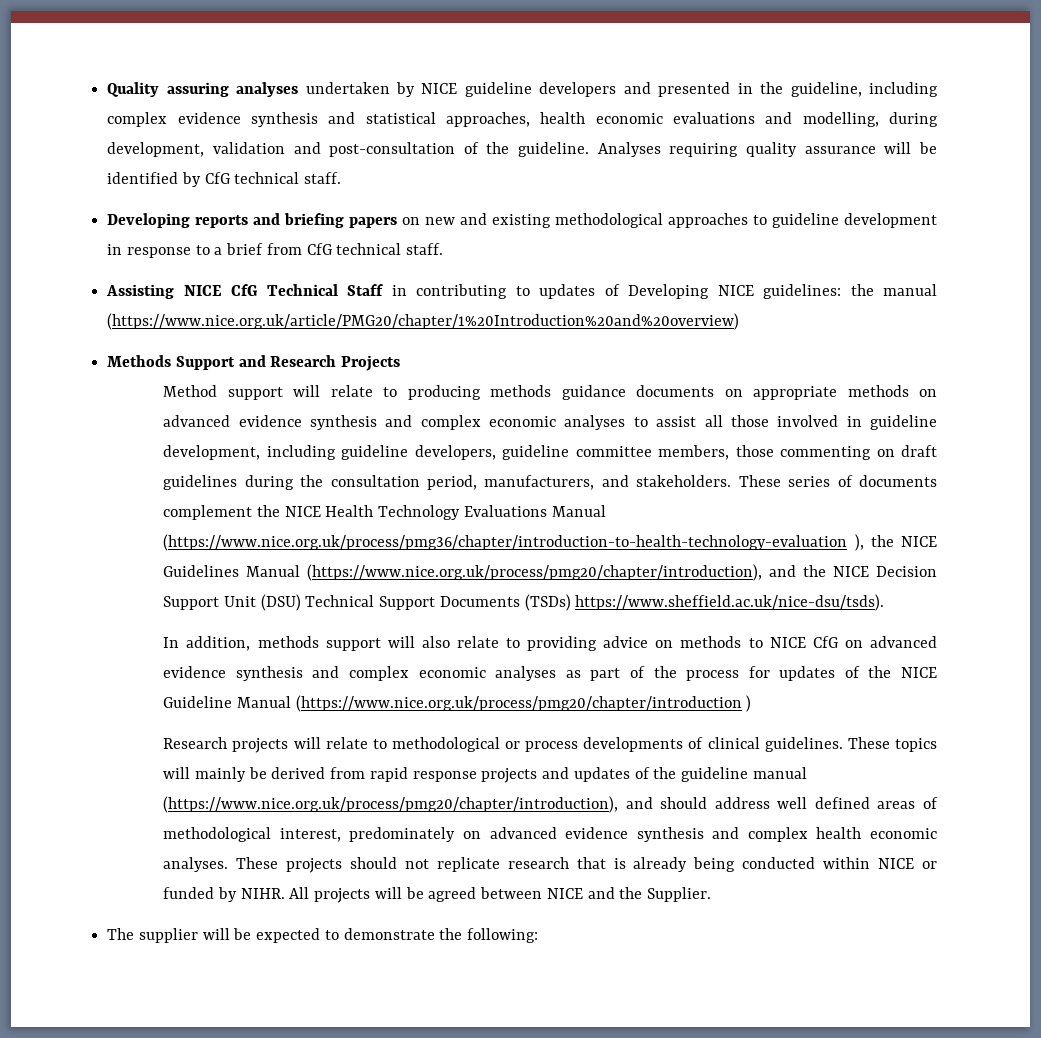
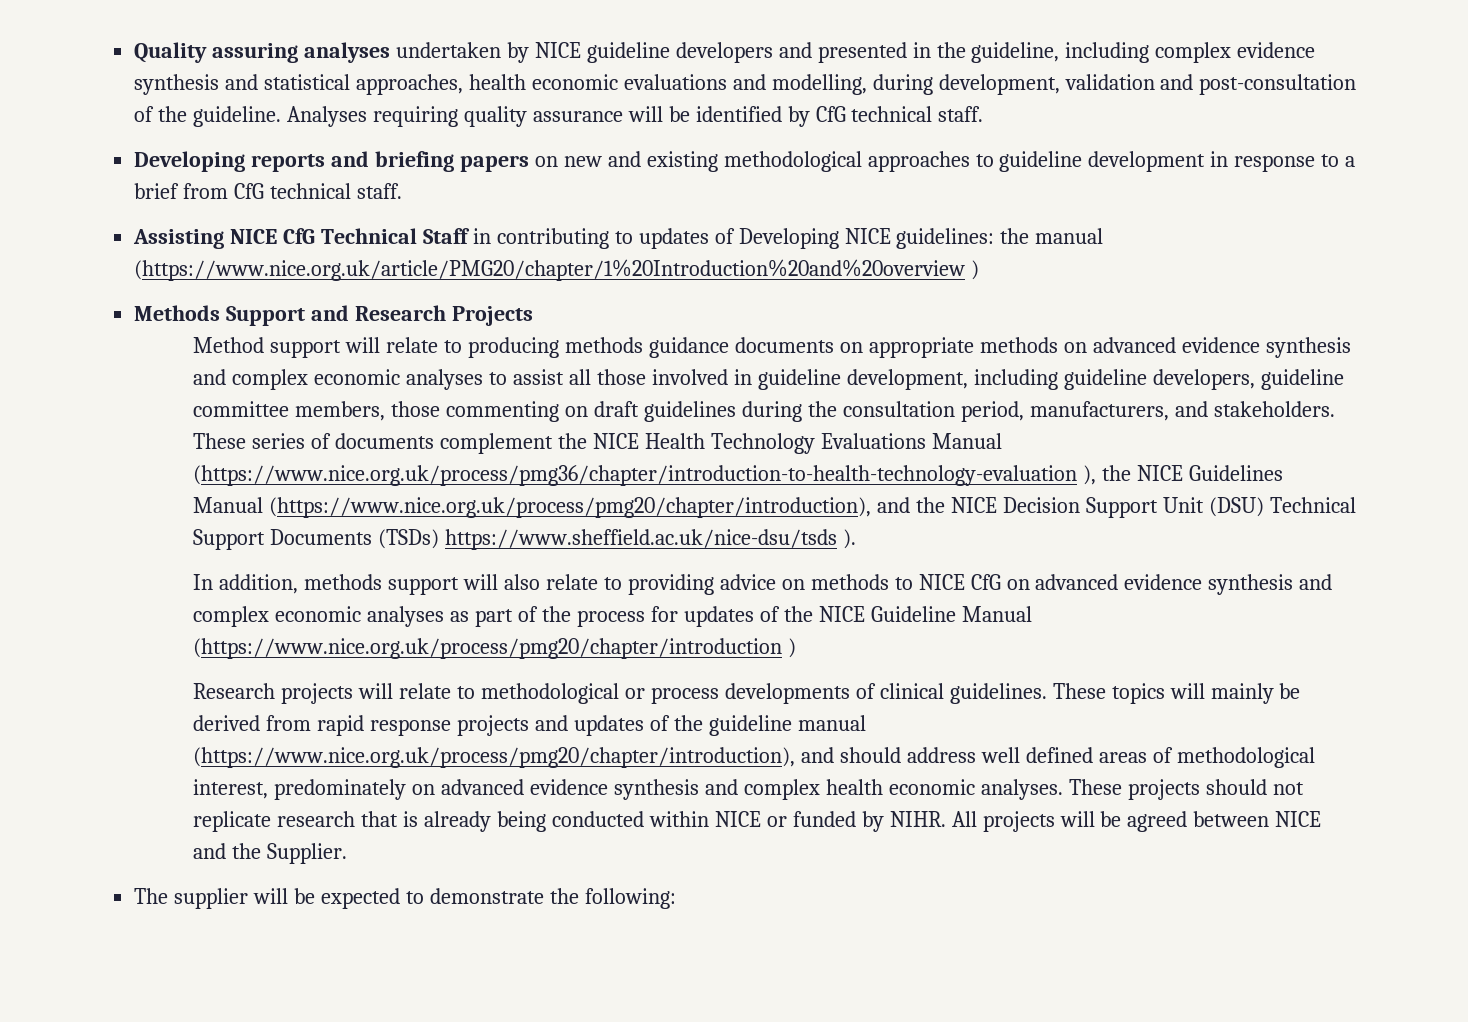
- Assisting NICE CfG Technical Staff in contributing to updates of Developing NICE guidelines: the manual (https://www.nice.org.uk/article/PMG20/chapter/1%20Introduction%20and%20overview)
+ Assisting NICE CfG Technical Staff in contributing to updates of Developing NICE guidelines: the manual (https://www.nice.org.uk/article/PMG20/chapter/1%20Introduction%20and%20overview )
- These series of documents complement the NICE Health Technology Evaluations Manual (https://www.nice.org.uk/process/pmg36/chapter/introduction-to-health-technology-evaluation ), the NICE Guidelines Manual (https://www.nice.org.uk/process/pmg20/chapter/introduction), and the NICE Decision Support Unit (DSU) Technical Support Documents (TSDs) https://www.sheffield.ac.uk/nice-dsu/tsds).
+ These series of documents complement the NICE Health Technology Evaluations Manual (https://www.nice.org.uk/process/pmg36/chapter/introduction-to-health-technology-evaluation ), the NICE Guidelines Manual (https://www.nice.org.uk/process/pmg20/chapter/introduction), and the NICE Decision Support Unit (DSU) Technical Support Documents (TSDs) https://www.sheffield.ac.uk/nice-dsu/tsds ).

